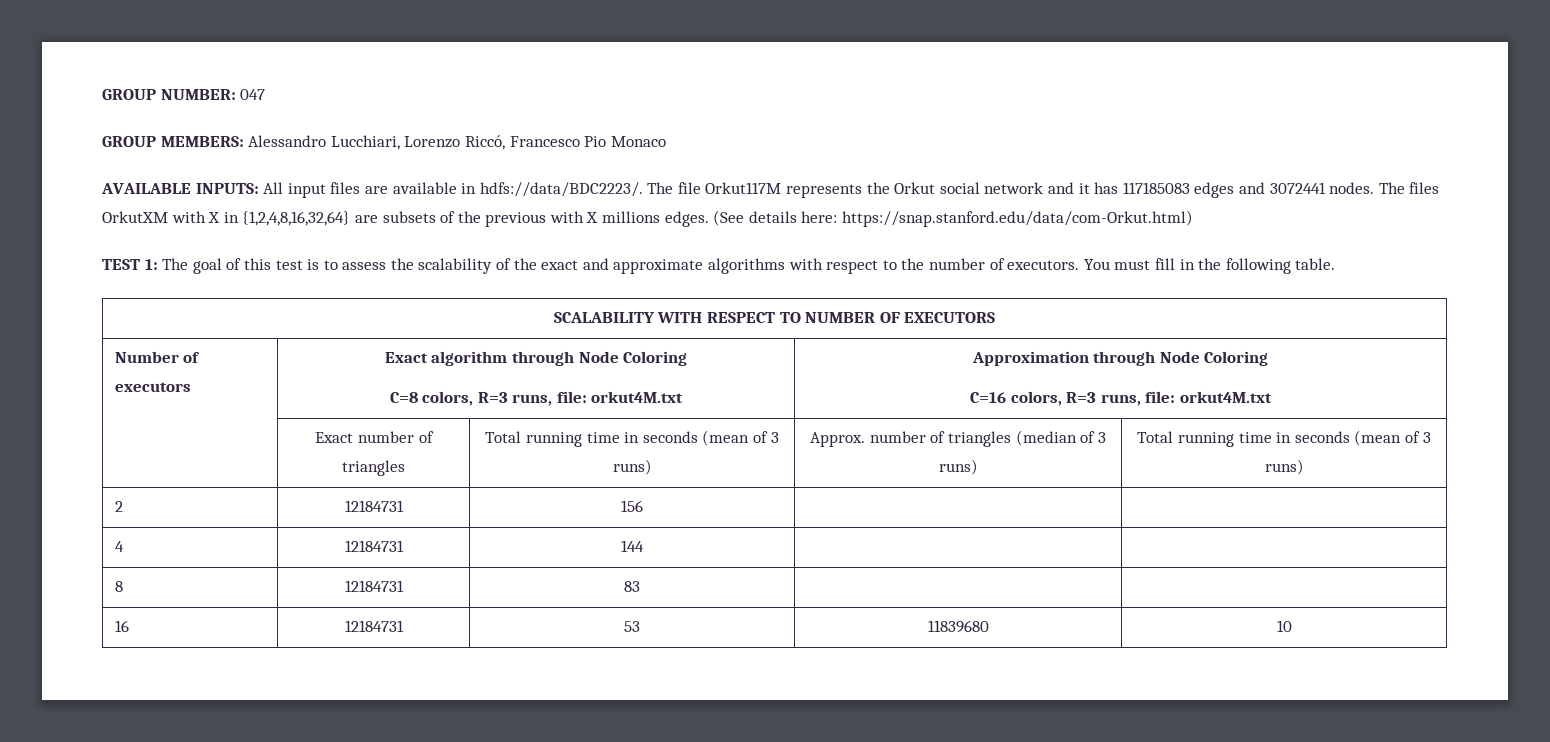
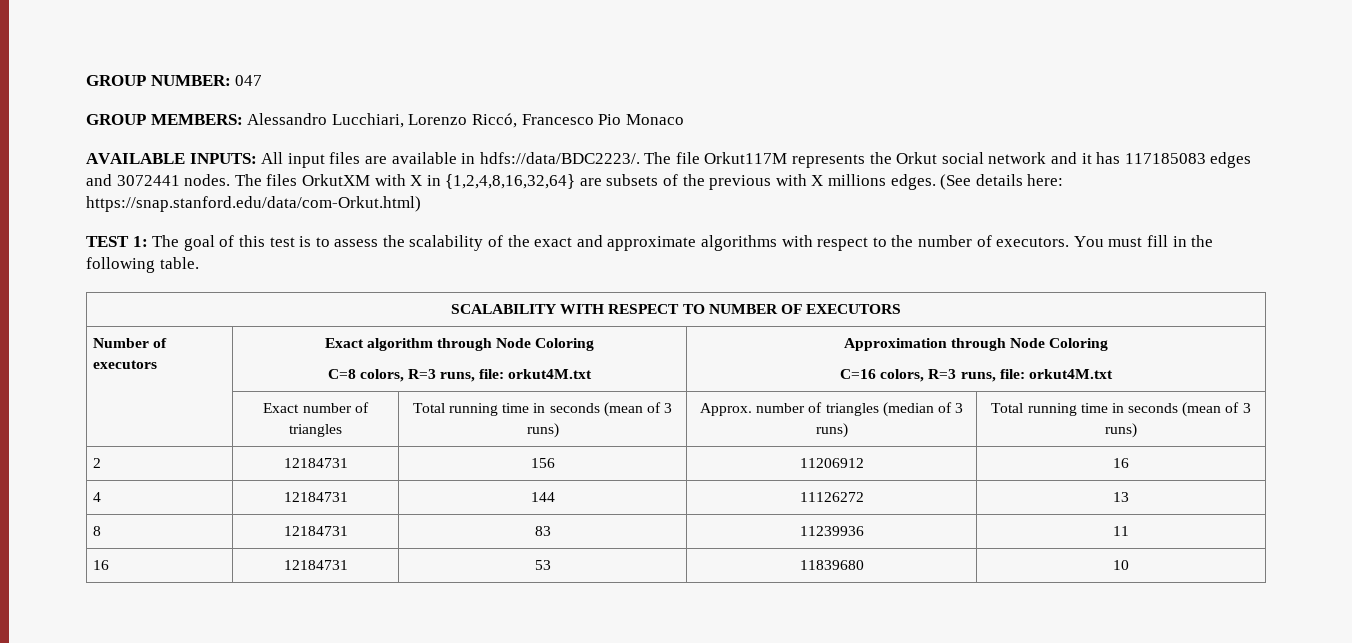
- 2 | 12184731 | 156 | |
+ 2 | 12184731 | 156 | 11206912 | 16
- 4 | 12184731 | 144 | |
+ 4 | 12184731 | 144 | 11126272 | 13
- 8 | 12184731 | 83 | |
+ 8 | 12184731 | 83 | 11239936 | 11

